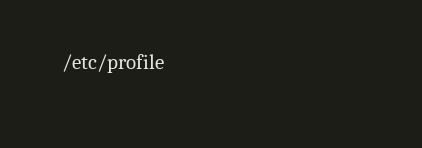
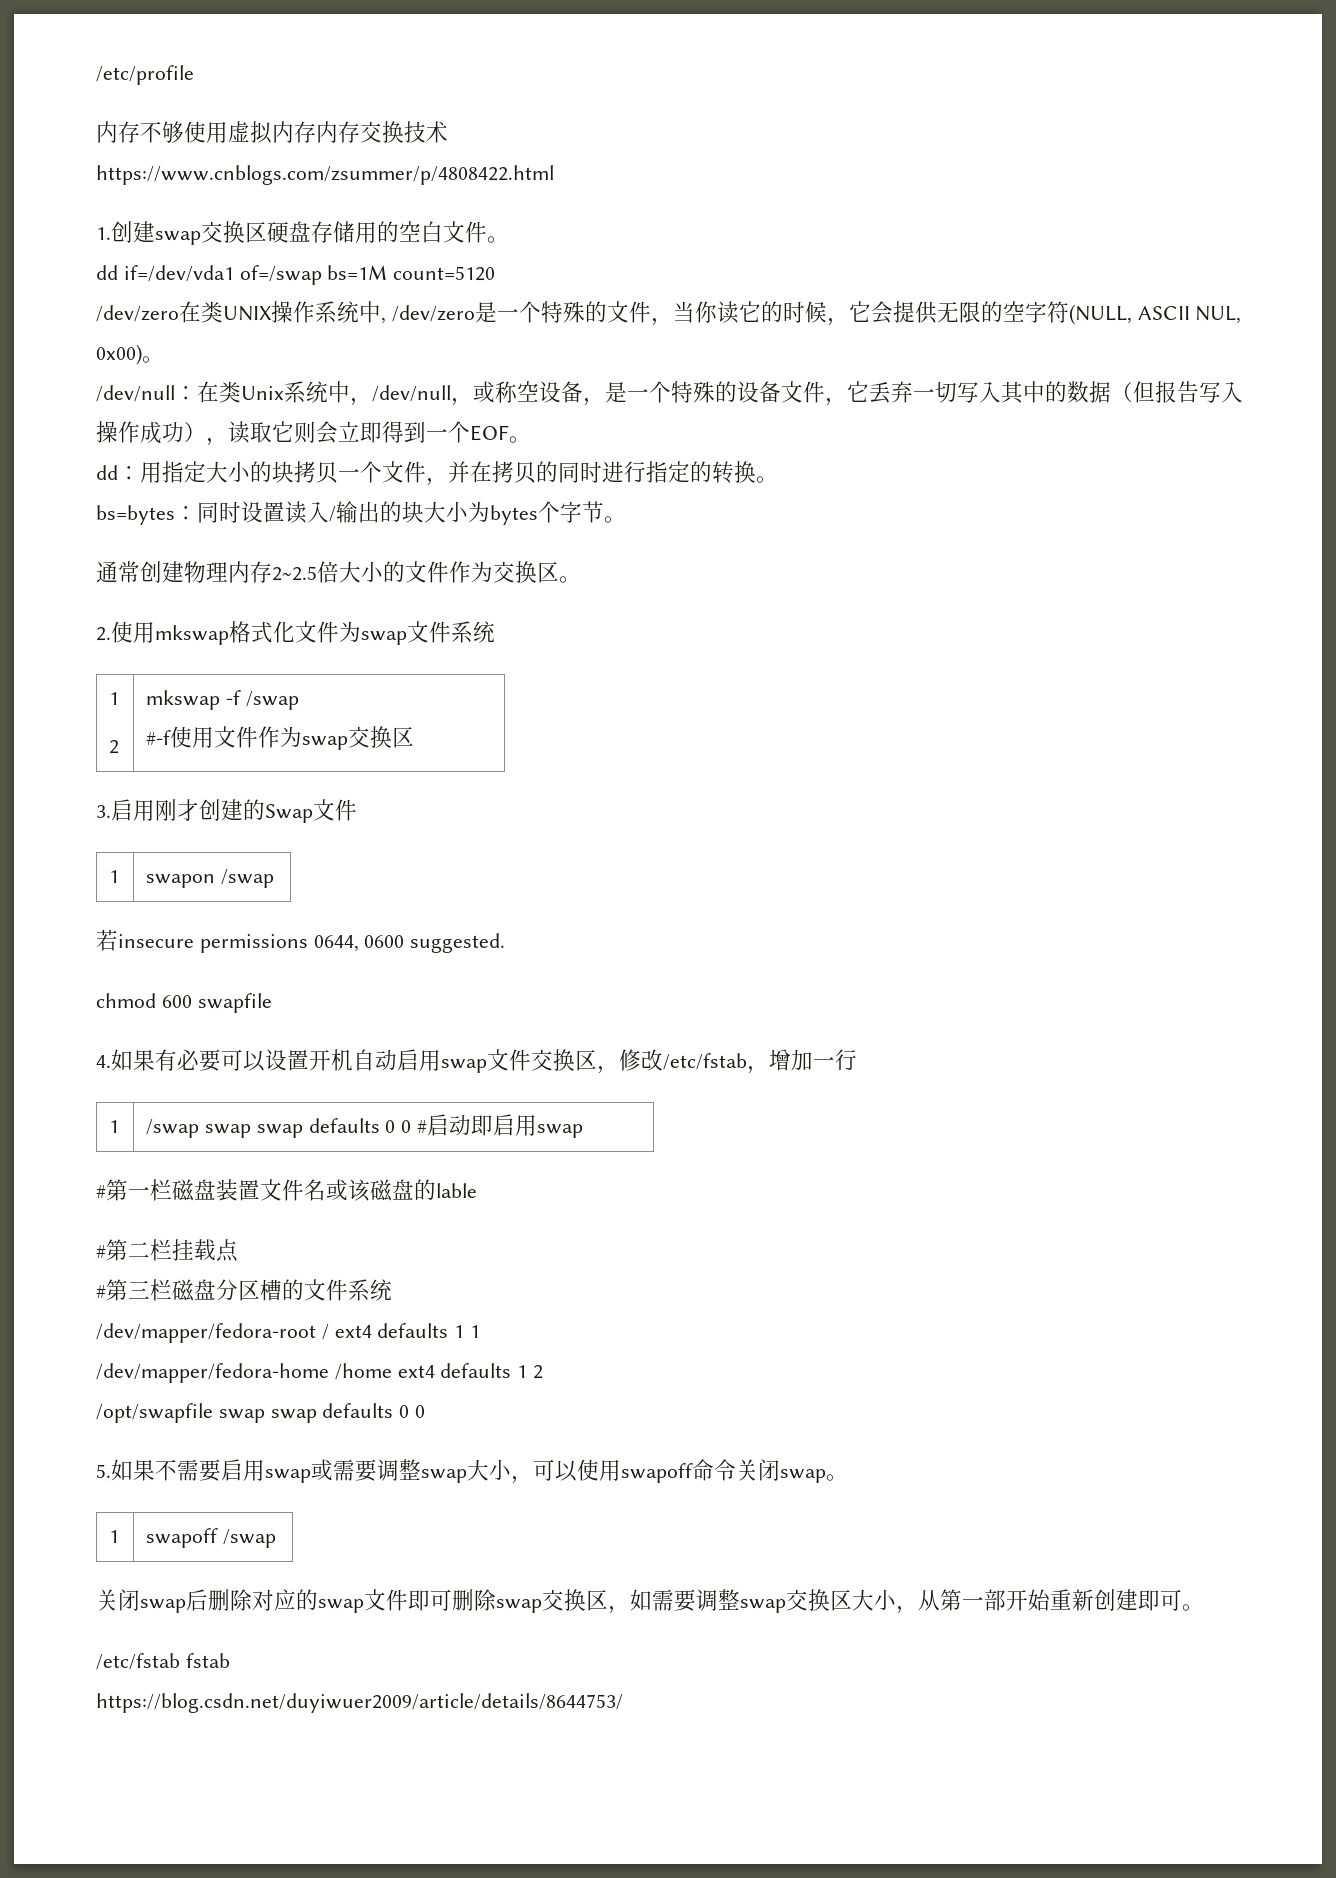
+ 内存不够使用虚拟内存内存交换技术
+ https://www.cnblogs.com/zsummer/p/4808422.html
+ 1.创建swap交换区硬盘存储用的空白文件。
+ dd if=/dev/vda1 of=/swap bs=1M count=5120
+ /dev/zero在类UNIX操作系统中, /dev/zero是一个特殊的文件，当你读它的时候，它会提供无限的空字符(NULL, ASCII NUL, 0x00)。
+ /dev/null：在类Unix系统中，/dev/null，或称空设备，是一个特殊的设备文件，它丢弃一切写入其中的数据（但报告写入操作成功），读取它则会立即得到一个EOF。
+ dd：用指定大小的块拷贝一个文件，并在拷贝的同时进行指定的转换。
+ bs=bytes：同时设置读入/输出的块大小为bytes个字节。
+ 通常创建物理内存2~2.5倍大小的文件作为交换区。
+ 2.使用mkswap格式化文件为swap文件系统
+ 1
+ 2 | mkswap -f /swap
+ #-f使用文件作为swap交换区
+ 3.启用刚才创建的Swap文件
+ 1 | swapon /swap
+ 若insecure permissions 0644, 0600 suggested.
+ chmod 600 swapfile
+ 4.如果有必要可以设置开机自动启用swap文件交换区，修改/etc/fstab，增加一行
+ 1 | /swap swap swap defaults 0 0 #启动即启用swap
+ #第一栏磁盘装置文件名或该磁盘的lable
+ #第二栏挂载点
+ #第三栏磁盘分区槽的文件系统
+ /dev/mapper/fedora-root / ext4 defaults 1 1
+ /dev/mapper/fedora-home /home ext4 defaults 1 2
+ /opt/swapfile swap swap defaults 0 0
+ 5.如果不需要启用swap或需要调整swap大小，可以使用swapoff命令关闭swap。
+ 1 | swapoff /swap
+ 关闭swap后删除对应的swap文件即可删除swap交换区，如需要调整swap交换区大小，从第一部开始重新创建即可。
+ /etc/fstab fstab
+ https://blog.csdn.net/duyiwuer2009/article/details/8644753/

